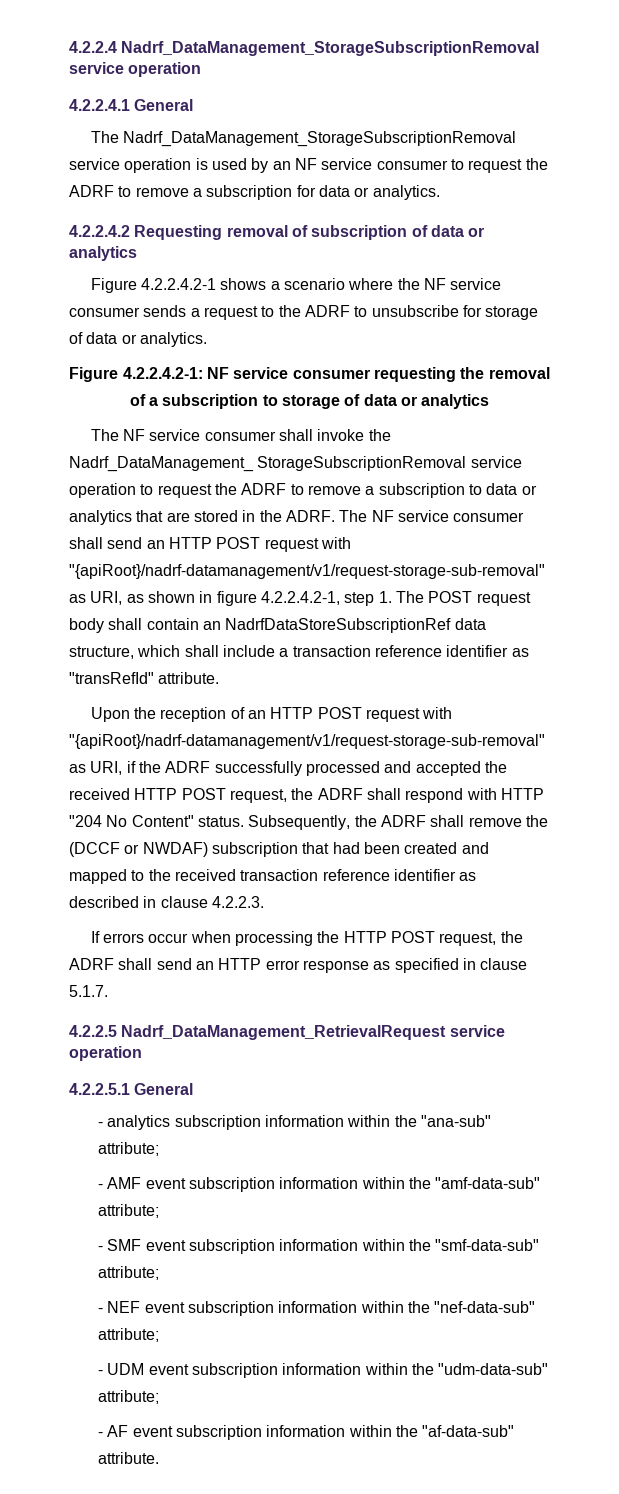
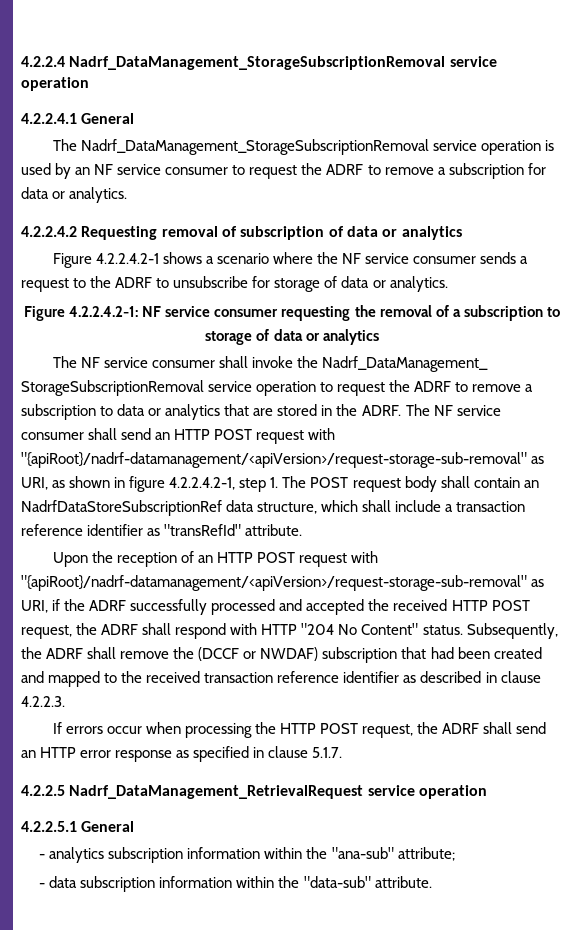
- The NF service consumer shall send an HTTP POST request with "{apiRoot}/nadrf-datamanagement/v1/request-storage-sub-removal" as URI, as shown in figure 4.2.2.4.2-1, step 1. The POST request body shall contain an NadrfDataStoreSubscriptionRef data structure, which shall include a transaction reference identifier as "transRefId" attribute.
+ The NF service consumer shall send an HTTP POST request with "{apiRoot}/nadrf-datamanagement/<apiVersion>/request-storage-sub-removal" as URI, as shown in figure 4.2.2.4.2-1, step 1. The POST request body shall contain an NadrfDataStoreSubscriptionRef data structure, which shall include a transaction reference identifier as "transRefId" attribute.
- Upon the reception of an HTTP POST request with "{apiRoot}/nadrf-datamanagement/v1/request-storage-sub-removal" as URI, if the ADRF successfully processed and accepted the received HTTP POST request, the ADRF shall respond with HTTP "204 No Content" status.
+ Upon the reception of an HTTP POST request with "{apiRoot}/nadrf-datamanagement/<apiVersion>/request-storage-sub-removal" as URI, if the ADRF successfully processed and accepted the received HTTP POST request, the ADRF shall respond with HTTP "204 No Content" status.
- - AMF event subscription information within the "amf-data-sub" attribute;
- - SMF event subscription information within the "smf-data-sub" attribute;
- - NEF event subscription information within the "nef-data-sub" attribute;
- - UDM event subscription information within the "udm-data-sub" attribute;
- - AF event subscription information within the "af-data-sub" attribute.
+ - data subscription information within the "data-sub" attribute.

